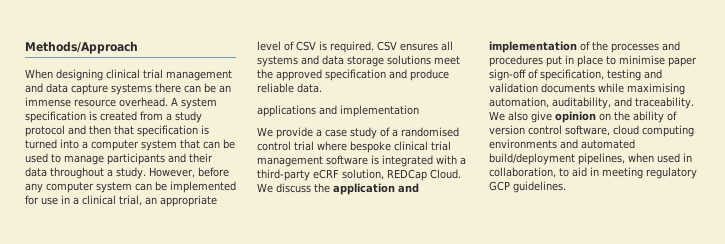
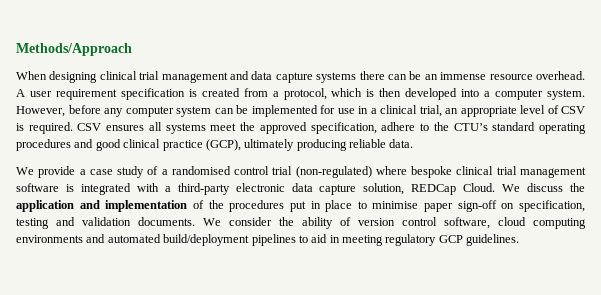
- A system specification is created from a study protocol and then that specification is turned into a computer system that can be used to manage participants and their data throughout a study.
+ A user requirement specification is created from a protocol, which is then developed into a computer system.
- CSV ensures all systems and data storage solutions meet the approved specification and produce reliable data.
+ CSV ensures all systems meet the approved specification, adhere to the CTU’s standard operating procedures and good clinical practice (GCP), ultimately producing reliable data.
- applications and implementation
- We provide a case study of a randomised control trial where bespoke clinical trial management software is integrated with a third-party eCRF solution, REDCap Cloud.
+ We provide a case study of a randomised control trial (non-regulated) where bespoke clinical trial management software is integrated with a third-party electronic data capture solution, REDCap Cloud.
- We discuss the application and implementation of the processes and procedures put in place to minimise paper sign-off of specification, testing and validation documents while maximising automation, auditability, and traceability. We also give opinion on the ability of version control software, cloud computing environments and automated build/deployment pipelines, when used in collaboration, to aid in meeting regulatory GCP guidelines.
+ We discuss the application and implementation of the procedures put in place to minimise paper sign-off on specification, testing and validation documents. We consider the ability of version control software, cloud computing environments and automated build/deployment pipelines to aid in meeting regulatory GCP guidelines.

